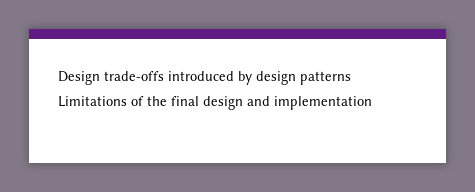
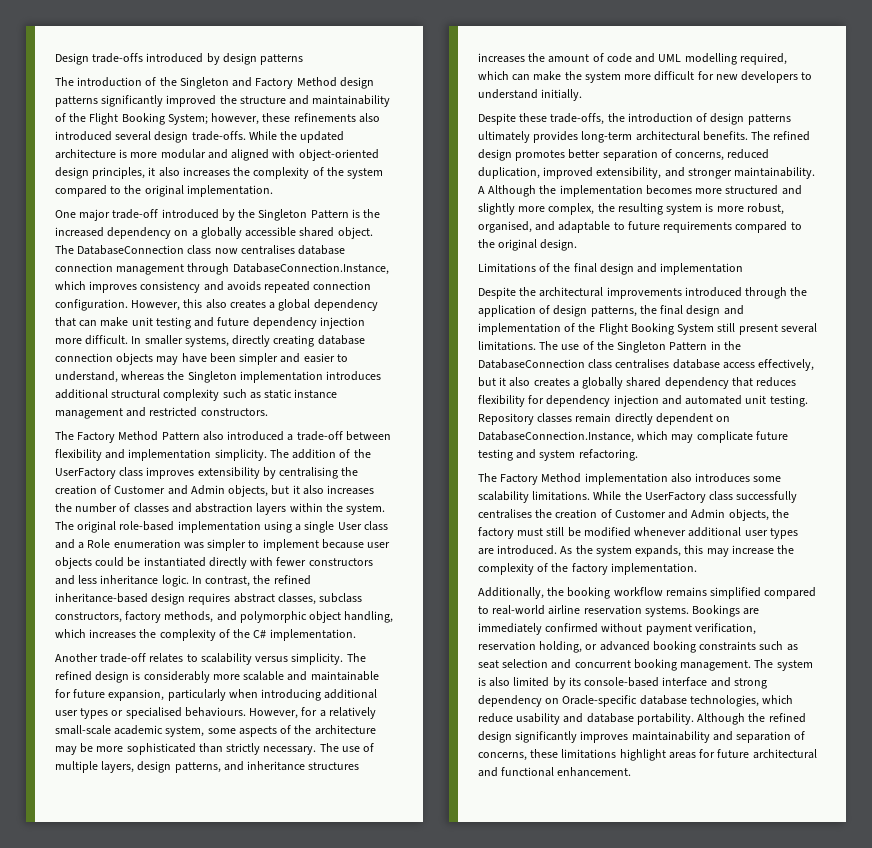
+ The introduction of the Singleton and Factory Method design patterns significantly improved the structure and maintainability of the Flight Booking System; however, these refinements also introduced several design trade-offs. While the updated architecture is more modular and aligned with object-oriented design principles, it also increases the complexity of the system compared to the original implementation.
+ One major trade-off introduced by the Singleton Pattern is the increased dependency on a globally accessible shared object. The DatabaseConnection class now centralises database connection management through DatabaseConnection.Instance, which improves consistency and avoids repeated connection configuration. However, this also creates a global dependency that can make unit testing and future dependency injection more difficult. In smaller systems, directly creating database connection objects may have been simpler and easier to understand, whereas the Singleton implementation introduces additional structural complexity such as static instance management and restricted constructors.
+ The Factory Method Pattern also introduced a trade-off between flexibility and implementation simplicity. The addition of the UserFactory class improves extensibility by centralising the creation of Customer and Admin objects, but it also increases the number of classes and abstraction layers within the system. The original role-based implementation using a single User class and a Role enumeration was simpler to implement because user objects could be instantiated directly with fewer constructors and less inheritance logic. In contrast, the refined inheritance-based design requires abstract classes, subclass constructors, factory methods, and polymorphic object handling, which increases the complexity of the C# implementation.
+ Another trade-off relates to scalability versus simplicity. The refined design is considerably more scalable and maintainable for future expansion, particularly when introducing additional user types or specialised behaviours. However, for a relatively small-scale academic system, some aspects of the architecture may be more sophisticated than strictly necessary. The use of multiple layers, design patterns, and inheritance structures increases the amount of code and UML modelling required, which can make the system more difficult for new developers to understand initially.
+ Despite these trade-offs, the introduction of design patterns ultimately provides long-term architectural benefits. The refined design promotes better separation of concerns, reduced duplication, improved extensibility, and stronger maintainability. A Although the implementation becomes more structured and slightly more complex, the resulting system is more robust, organised, and adaptable to future requirements compared to the original design.
+ Despite the architectural improvements introduced through the application of design patterns, the final design and implementation of the Flight Booking System still present several limitations. The use of the Singleton Pattern in the DatabaseConnection class centralises database access effectively, but it also creates a globally shared dependency that reduces flexibility for dependency injection and automated unit testing. Repository classes remain directly dependent on DatabaseConnection.Instance, which may complicate future testing and system refactoring.
+ The Factory Method implementation also introduces some scalability limitations. While the UserFactory class successfully centralises the creation of Customer and Admin objects, the factory must still be modified whenever additional user types are introduced. As the system expands, this may increase the complexity of the factory implementation.
+ Additionally, the booking workflow remains simplified compared to real-world airline reservation systems. Bookings are immediately confirmed without payment verification, reservation holding, or advanced booking constraints such as seat selection and concurrent booking management. The system is also limited by its console-based interface and strong dependency on Oracle-specific database technologies, which reduce usability and database portability. Although the refined design significantly improves maintainability and separation of concerns, these limitations highlight areas for future architectural and functional enhancement.

